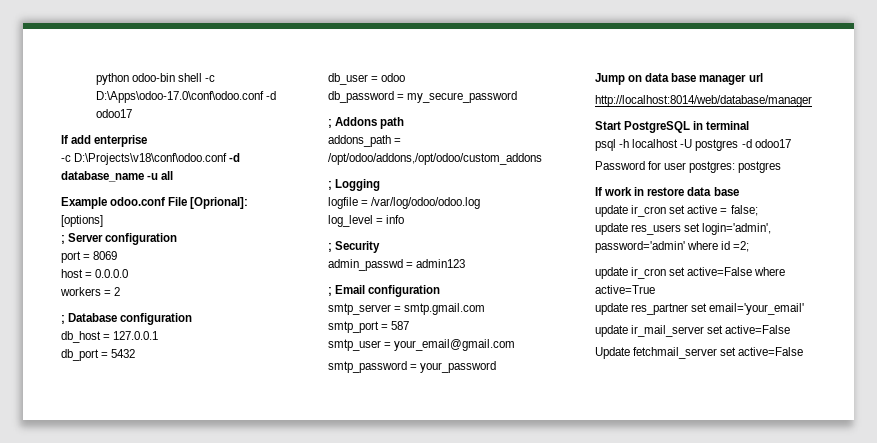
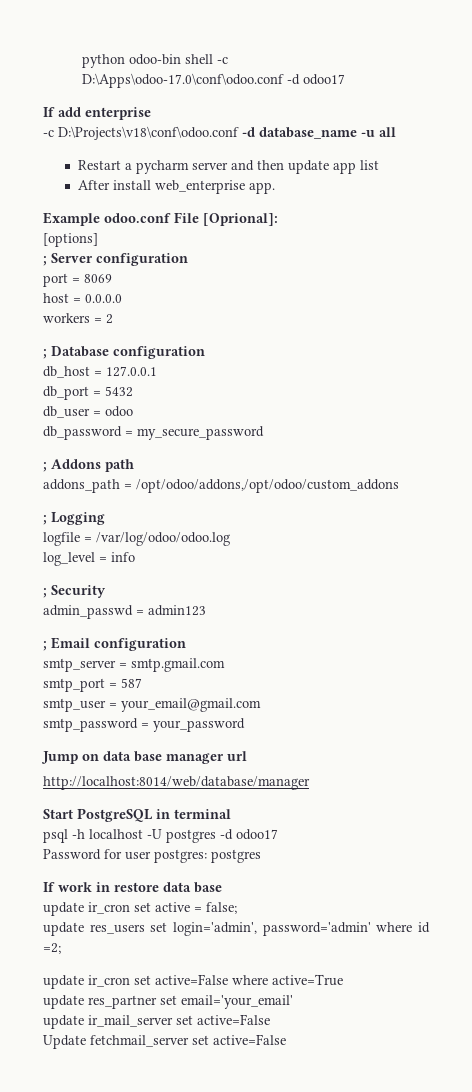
+ Restart a pycharm server and then update app list
+ After install web_enterprise app.

